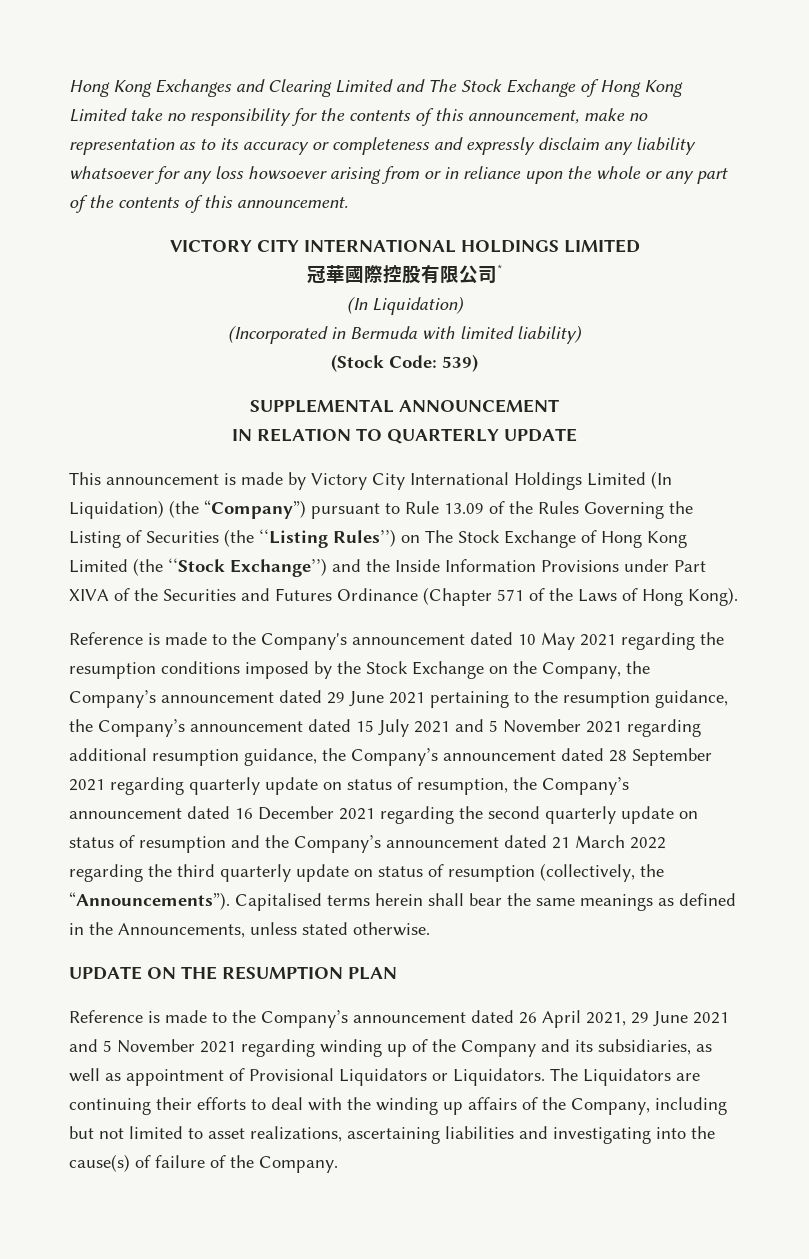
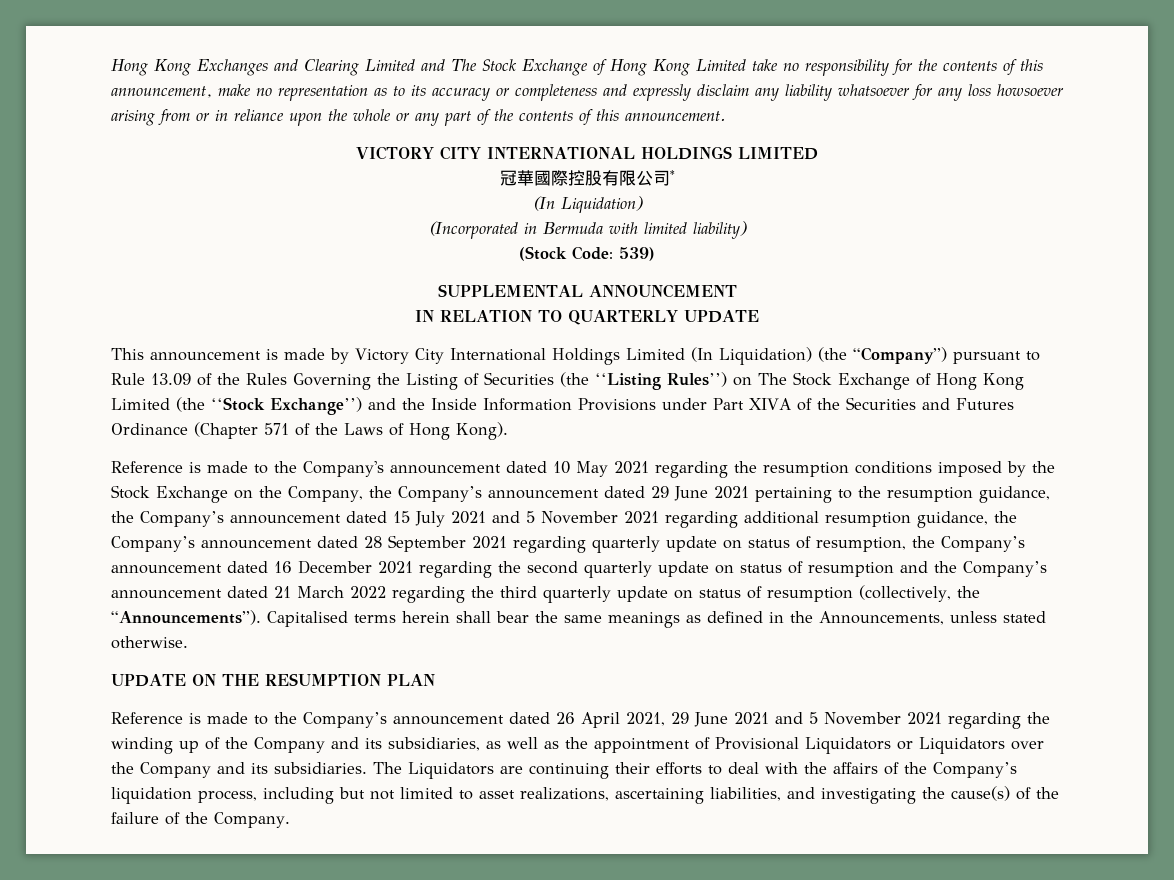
- Reference is made to the Company’s announcement dated 26 April 2021, 29 June 2021 and 5 November 2021 regarding winding up of the Company and its subsidiaries, as well as appointment of Provisional Liquidators or Liquidators.
+ Reference is made to the Company’s announcement dated 26 April 2021, 29 June 2021 and 5 November 2021 regarding the winding up of the Company and its subsidiaries, as well as the appointment of Provisional Liquidators or Liquidators over the Company and its subsidiaries.
- The Liquidators are continuing their efforts to deal with the winding up affairs of the Company, including but not limited to asset realizations, ascertaining liabilities and investigating into the cause(s) of failure of the Company.
+ The Liquidators are continuing their efforts to deal with the affairs of the Company’s liquidation process, including but not limited to asset realizations, ascertaining liabilities, and investigating the cause(s) of the failure of the Company.

